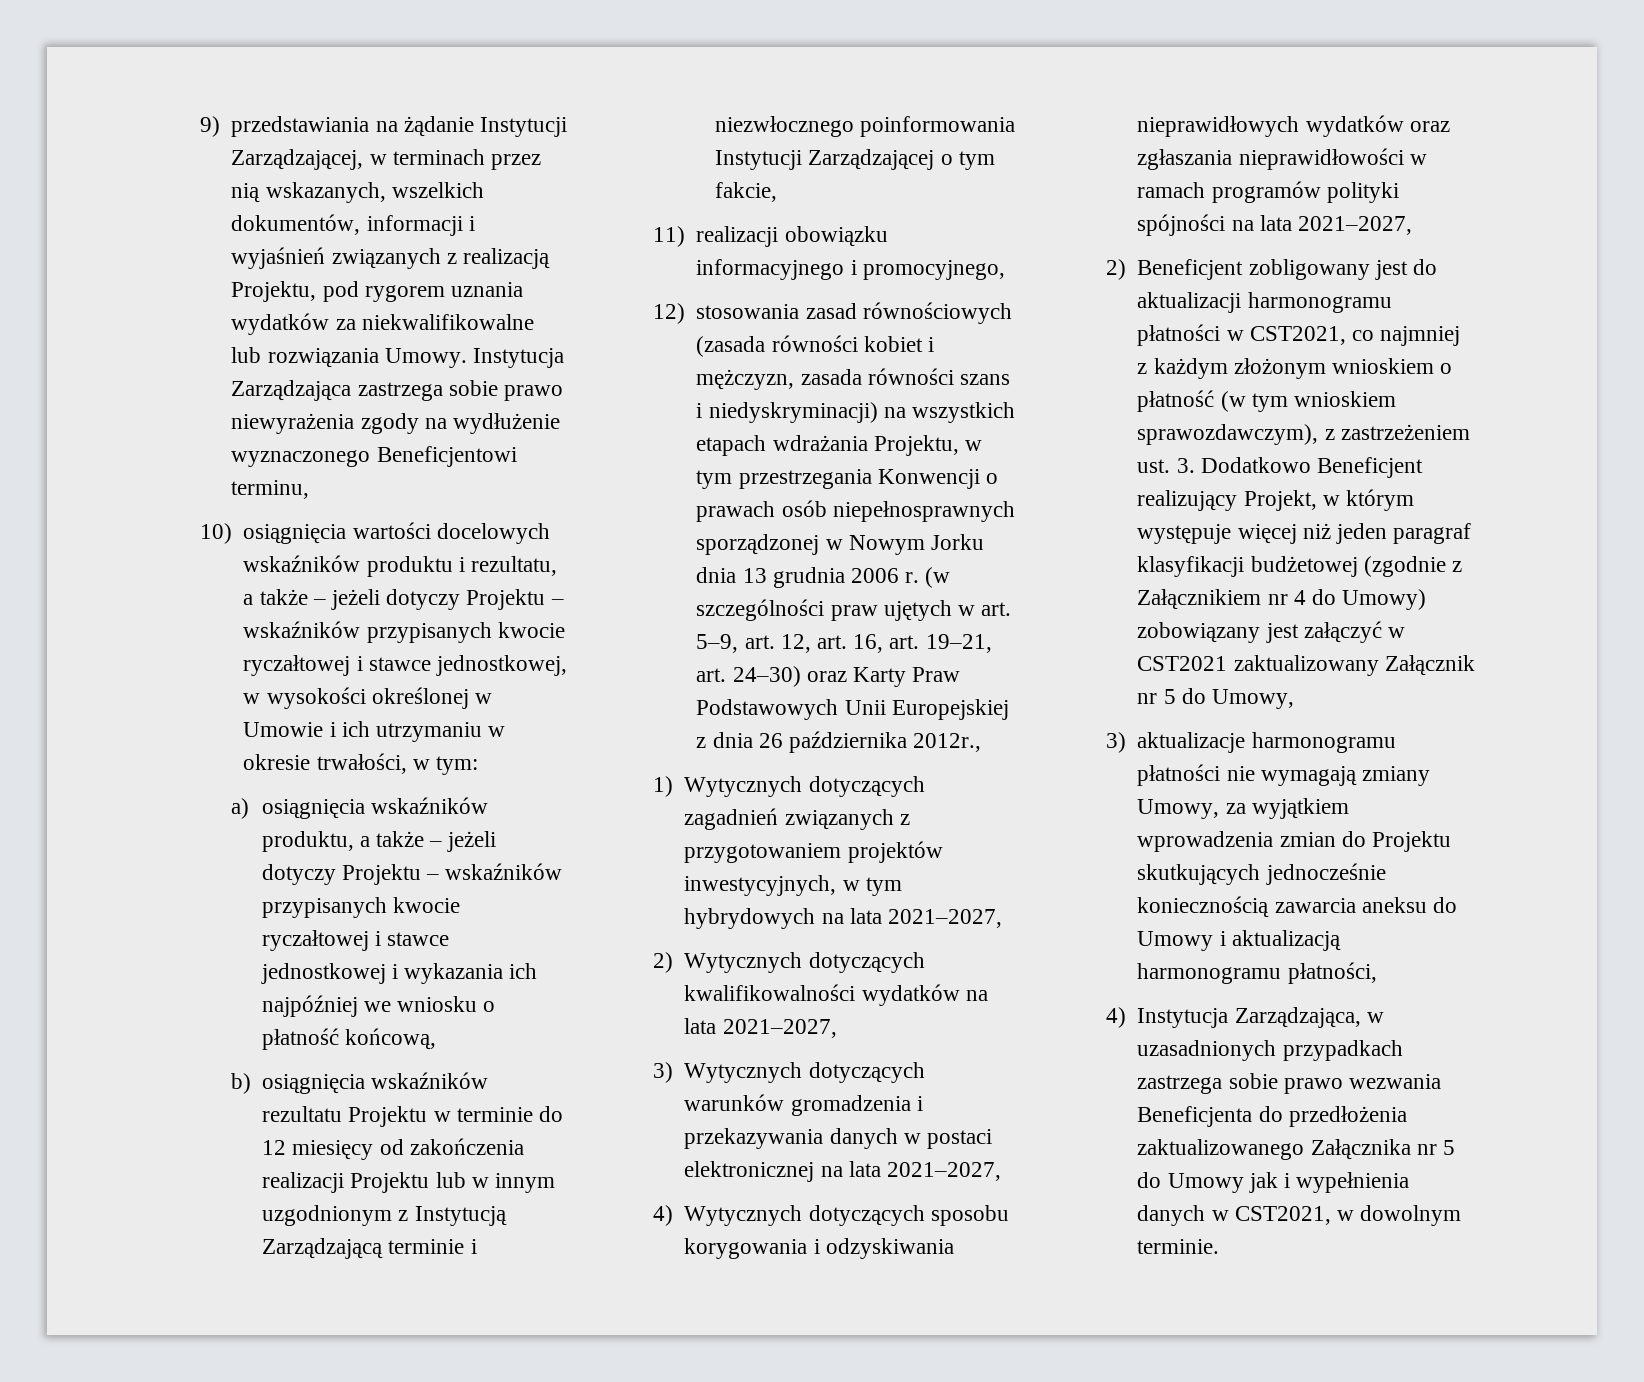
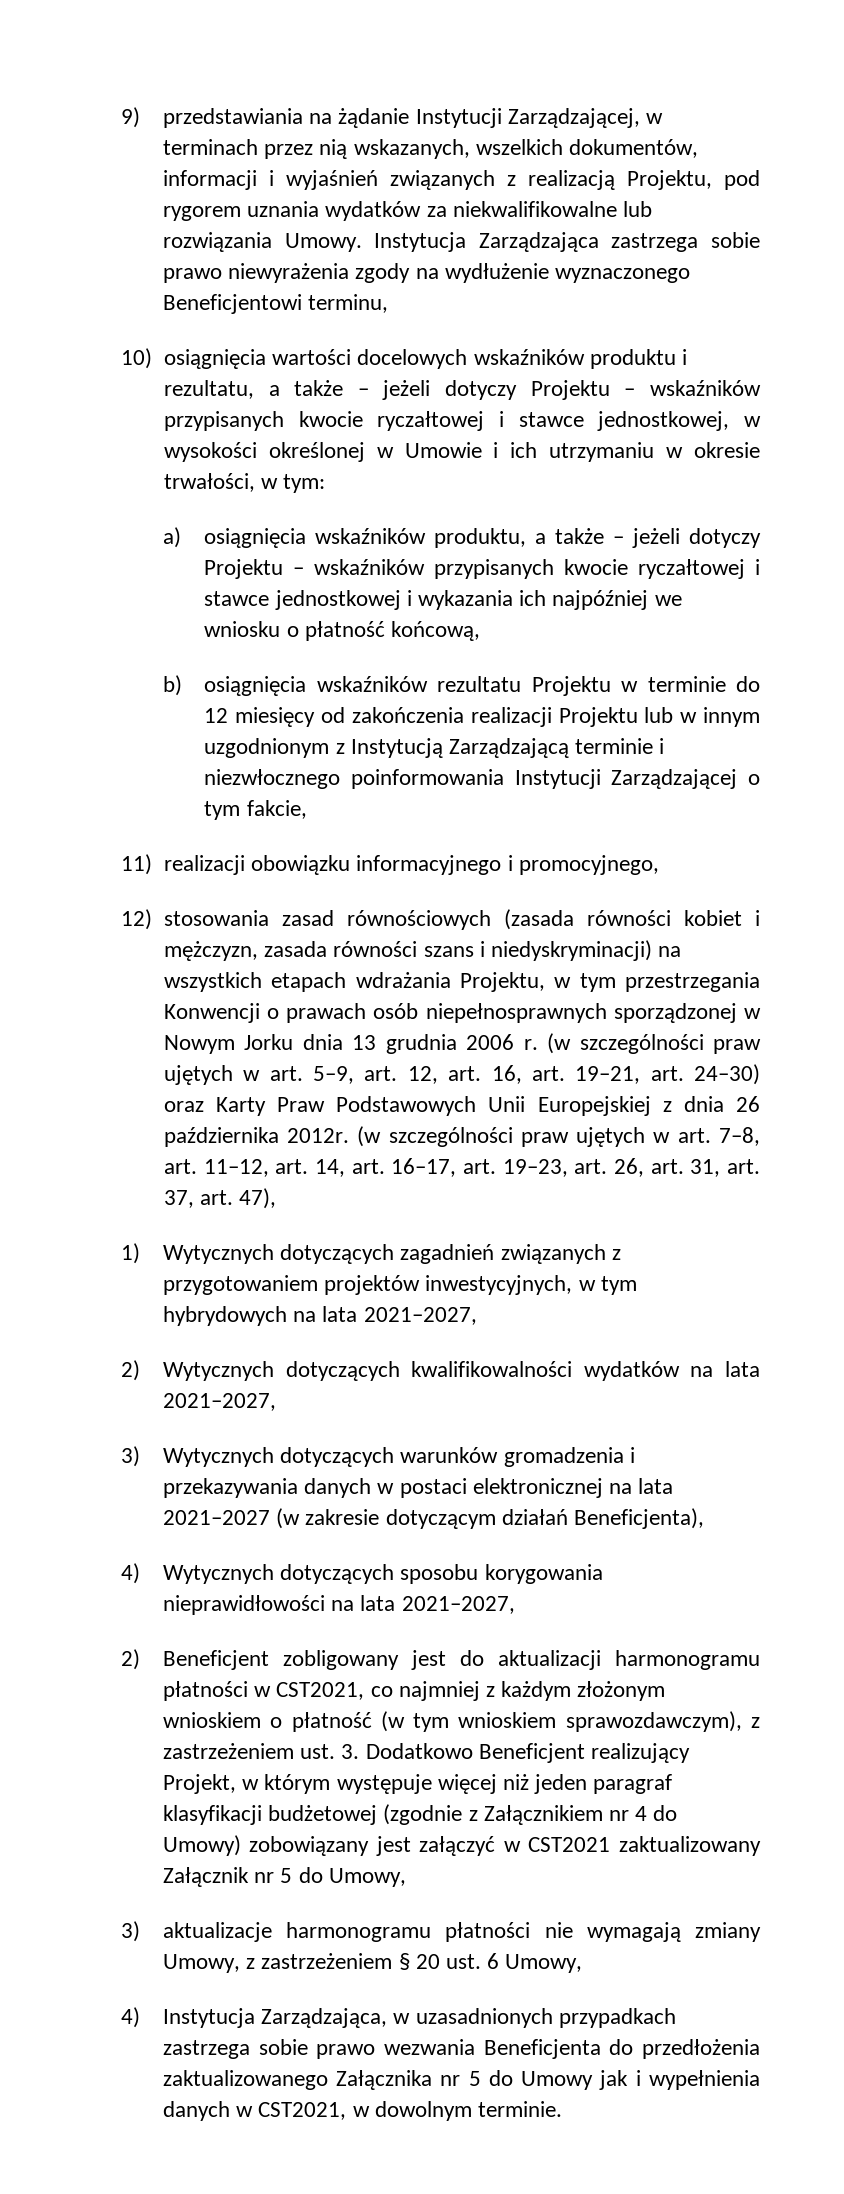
- (w szczególności praw ujętych w art. 5–9, art. 12, art. 16, art. 19–21, art. 24–30) oraz Karty Praw Podstawowych Unii Europejskiej z dnia 26 października 2012r.,
+ (w szczególności praw ujętych w art. 5–9, art. 12, art. 16, art. 19–21, art. 24–30) oraz Karty Praw Podstawowych Unii Europejskiej z dnia 26 października 2012r. (w szczególności praw ujętych w art. 7–8, art. 11–12, art. 14, art. 16–17, art. 19–23, art. 26, art. 31, art. 37, art. 47),
- 3) Wytycznych dotyczących warunków gromadzenia i przekazywania danych w postaci elektronicznej na lata 2021–2027,
+ 3) Wytycznych dotyczących warunków gromadzenia i przekazywania danych w postaci elektronicznej na lata 2021–2027 (w zakresie dotyczącym działań Beneficjenta),
- 4) Wytycznych dotyczących sposobu korygowania i odzyskiwania nieprawidłowych wydatków oraz zgłaszania nieprawidłowości w ramach programów polityki spójności na lata 2021–2027,
+ 4) Wytycznych dotyczących sposobu korygowania nieprawidłowości na lata 2021–2027,
- 3) aktualizacje harmonogramu płatności nie wymagają zmiany Umowy, za wyjątkiem wprowadzenia zmian do Projektu skutkujących jednocześnie koniecznością zawarcia aneksu do Umowy i aktualizacją harmonogramu płatności,
+ 3) aktualizacje harmonogramu płatności nie wymagają zmiany Umowy, z zastrzeżeniem § 20 ust. 6 Umowy,

